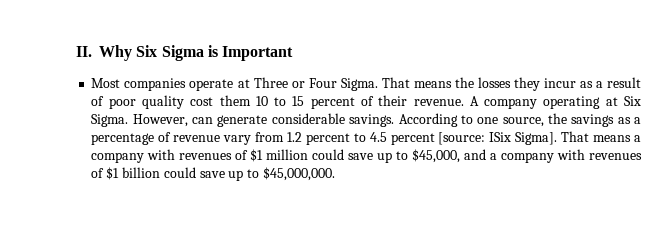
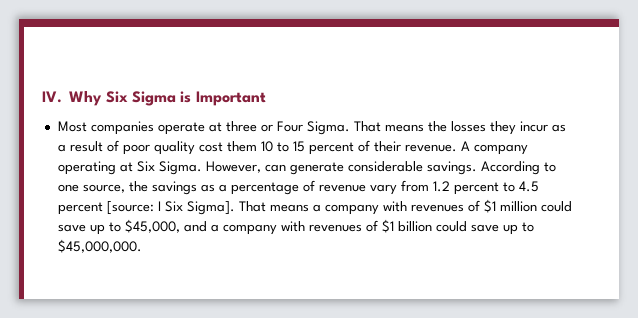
- II. Why Six Sigma is Important
+ IV. Why Six Sigma is Important
- Most companies operate at Three or Four Sigma.
+ Most companies operate at three or Four Sigma.
- According to one source, the savings as a percentage of revenue vary from 1.2 percent to 4.5 percent [source: ISix Sigma].
+ According to one source, the savings as a percentage of revenue vary from 1.2 percent to 4.5 percent [source: I Six Sigma].

